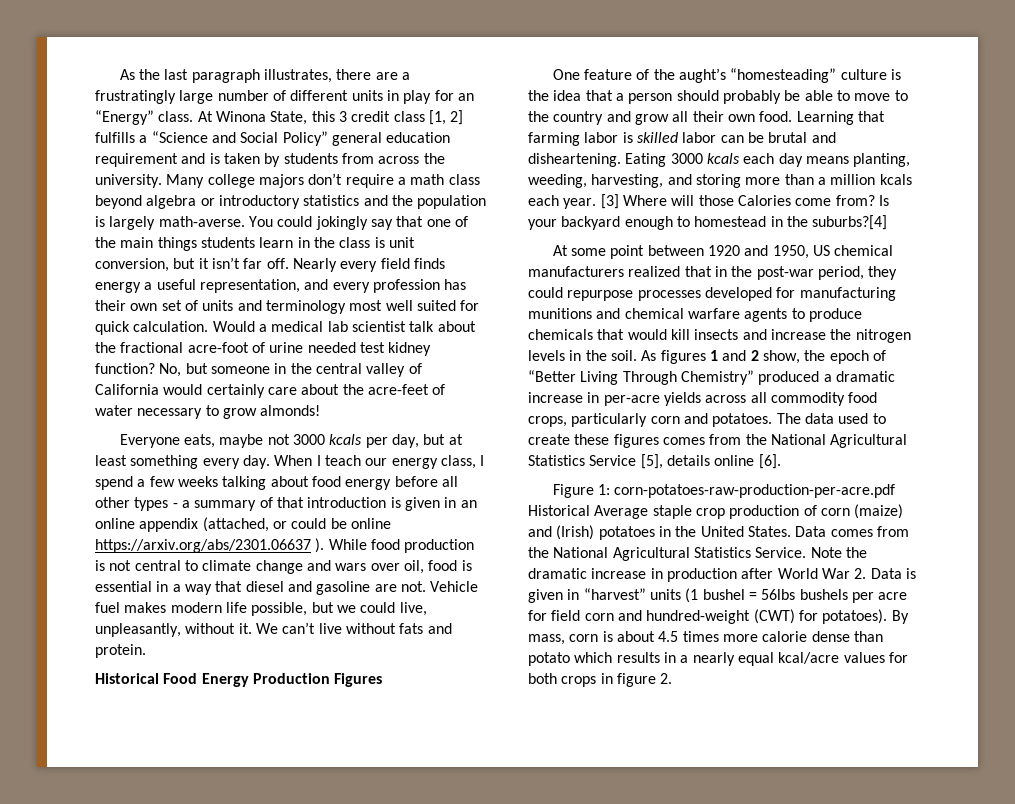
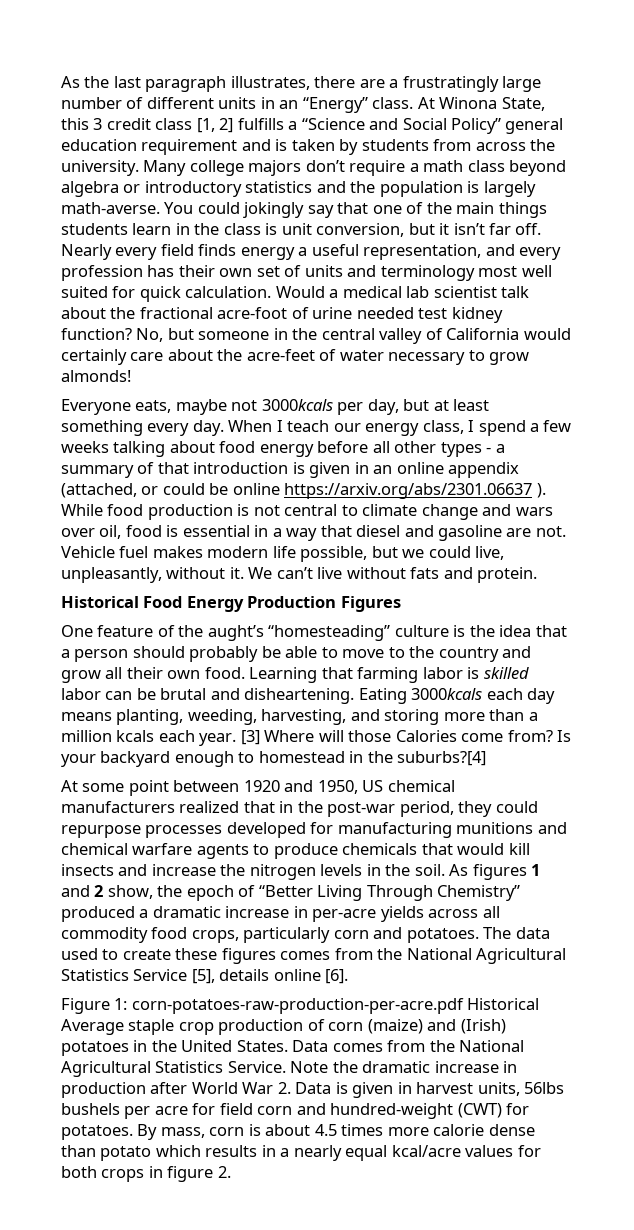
- As the last paragraph illustrates, there are a frustratingly large number of different units in play for an “Energy” class.
+ As the last paragraph illustrates, there are a frustratingly large number of different units in an “Energy” class.
- Everyone eats, maybe not 3000 kcals per day, but at least something every day.
+ Everyone eats, maybe not 3000kcals per day, but at least something every day.
- Eating 3000 kcals each day means planting, weeding, harvesting, and storing more than a million kcals each year.
+ Eating 3000kcals each day means planting, weeding, harvesting, and storing more than a million kcals each year.
- Note the dramatic increase in production after World War 2. Data is given in “harvest” units (1 bushel = 56lbs bushels per acre for field corn and hundred-weight (CWT) for potatoes).
+ Note the dramatic increase in production after World War 2. Data is given in harvest units, 56lbs bushels per acre for field corn and hundred-weight (CWT) for potatoes.

